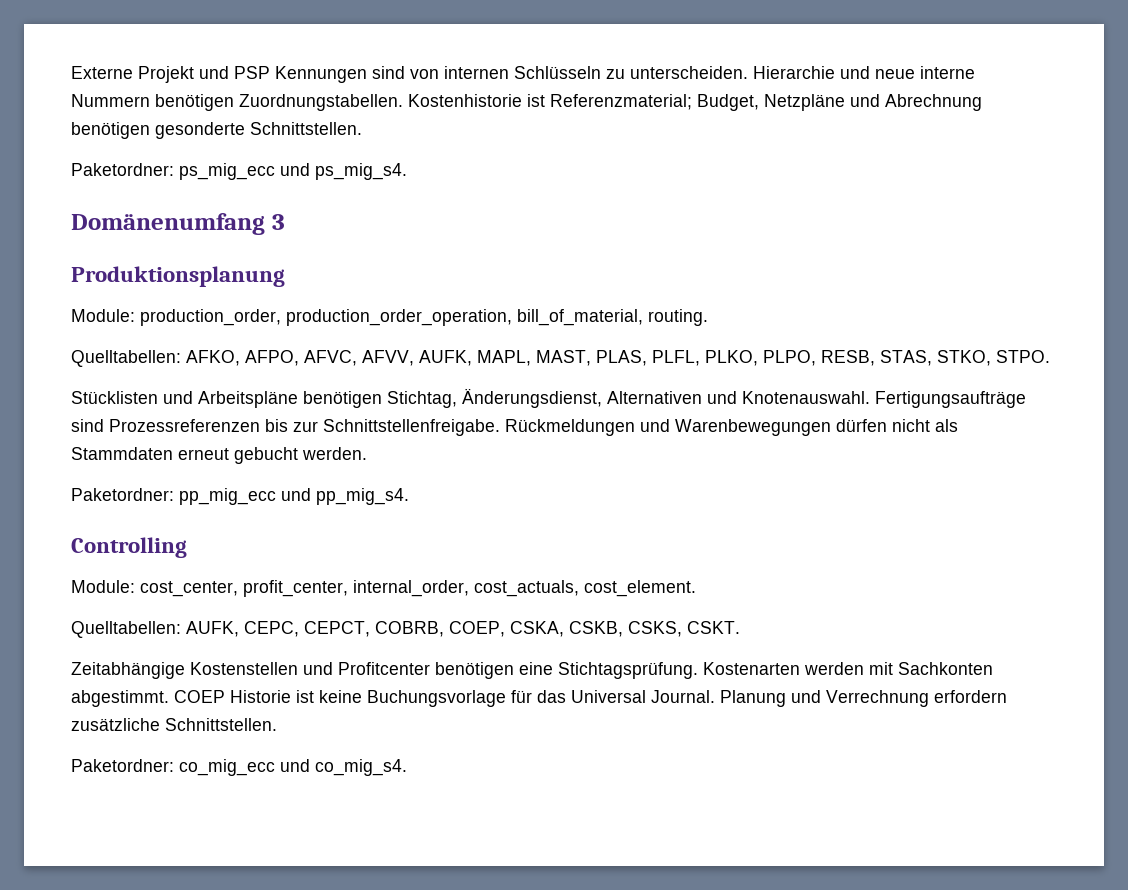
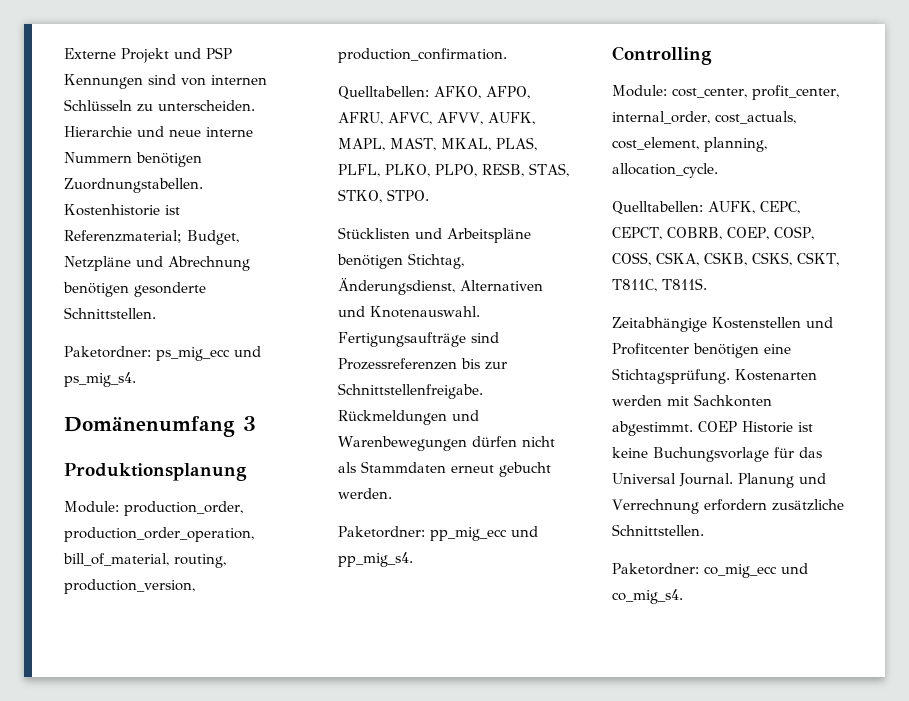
- Module: production_order, production_order_operation, bill_of_material, routing.
+ Module: production_order, production_order_operation, bill_of_material, routing, production_version, production_confirmation.
- Quelltabellen: AFKO, AFPO, AFVC, AFVV, AUFK, MAPL, MAST, PLAS, PLFL, PLKO, PLPO, RESB, STAS, STKO, STPO.
+ Quelltabellen: AFKO, AFPO, AFRU, AFVC, AFVV, AUFK, MAPL, MAST, MKAL, PLAS, PLFL, PLKO, PLPO, RESB, STAS, STKO, STPO.
- Module: cost_center, profit_center, internal_order, cost_actuals, cost_element.
+ Module: cost_center, profit_center, internal_order, cost_actuals, cost_element, planning, allocation_cycle.
- Quelltabellen: AUFK, CEPC, CEPCT, COBRB, COEP, CSKA, CSKB, CSKS, CSKT.
+ Quelltabellen: AUFK, CEPC, CEPCT, COBRB, COEP, COSP, COSS, CSKA, CSKB, CSKS, CSKT, T811C, T811S.

